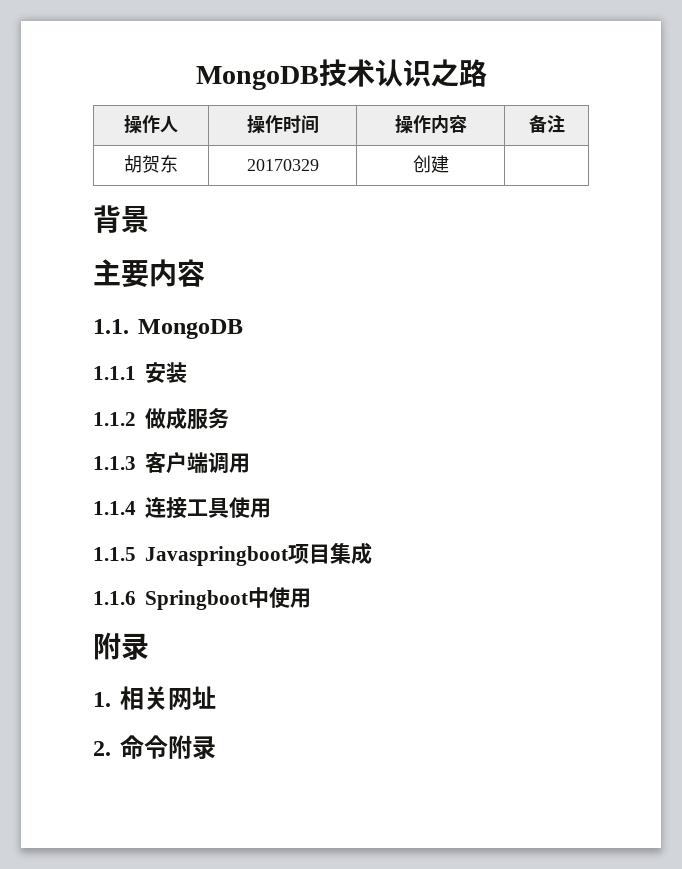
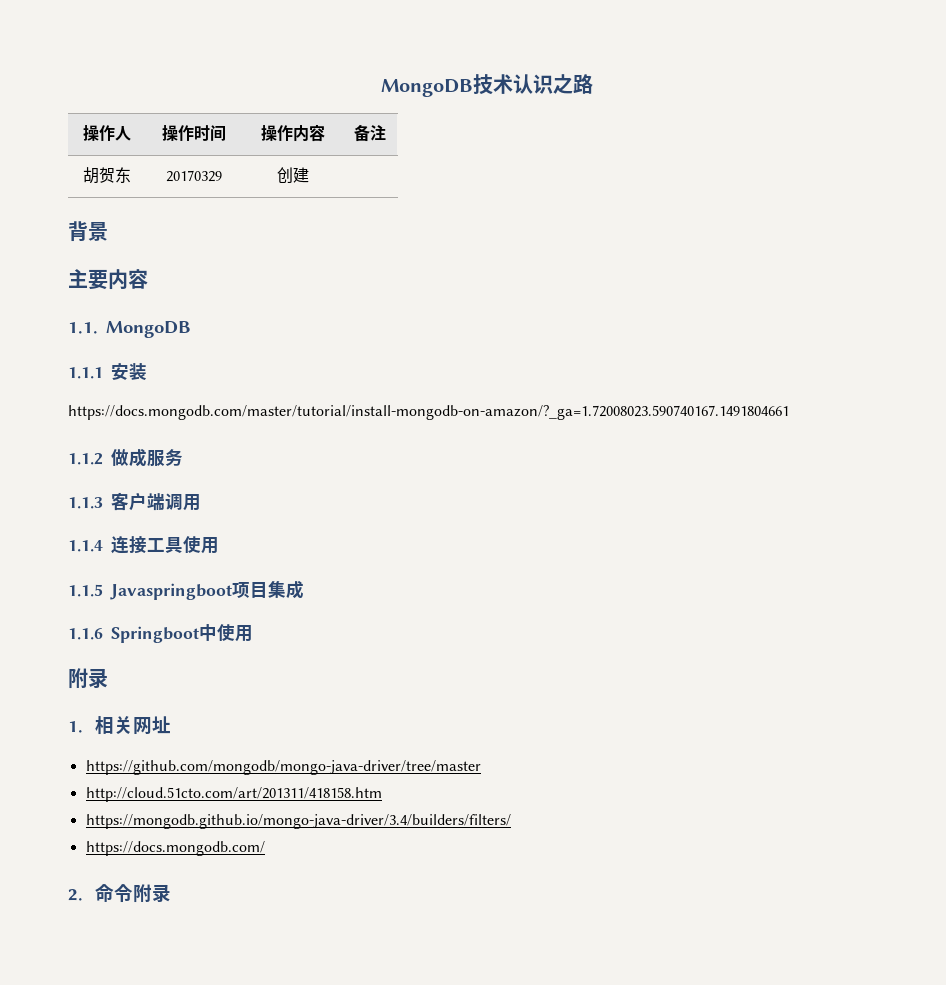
+ https://docs.mongodb.com/master/tutorial/install-mongodb-on-amazon/?_ga=1.72008023.590740167.1491804661
+ https://github.com/mongodb/mongo-java-driver/tree/master
+ http://cloud.51cto.com/art/201311/418158.htm
+ https://mongodb.github.io/mongo-java-driver/3.4/builders/filters/
+ https://docs.mongodb.com/

